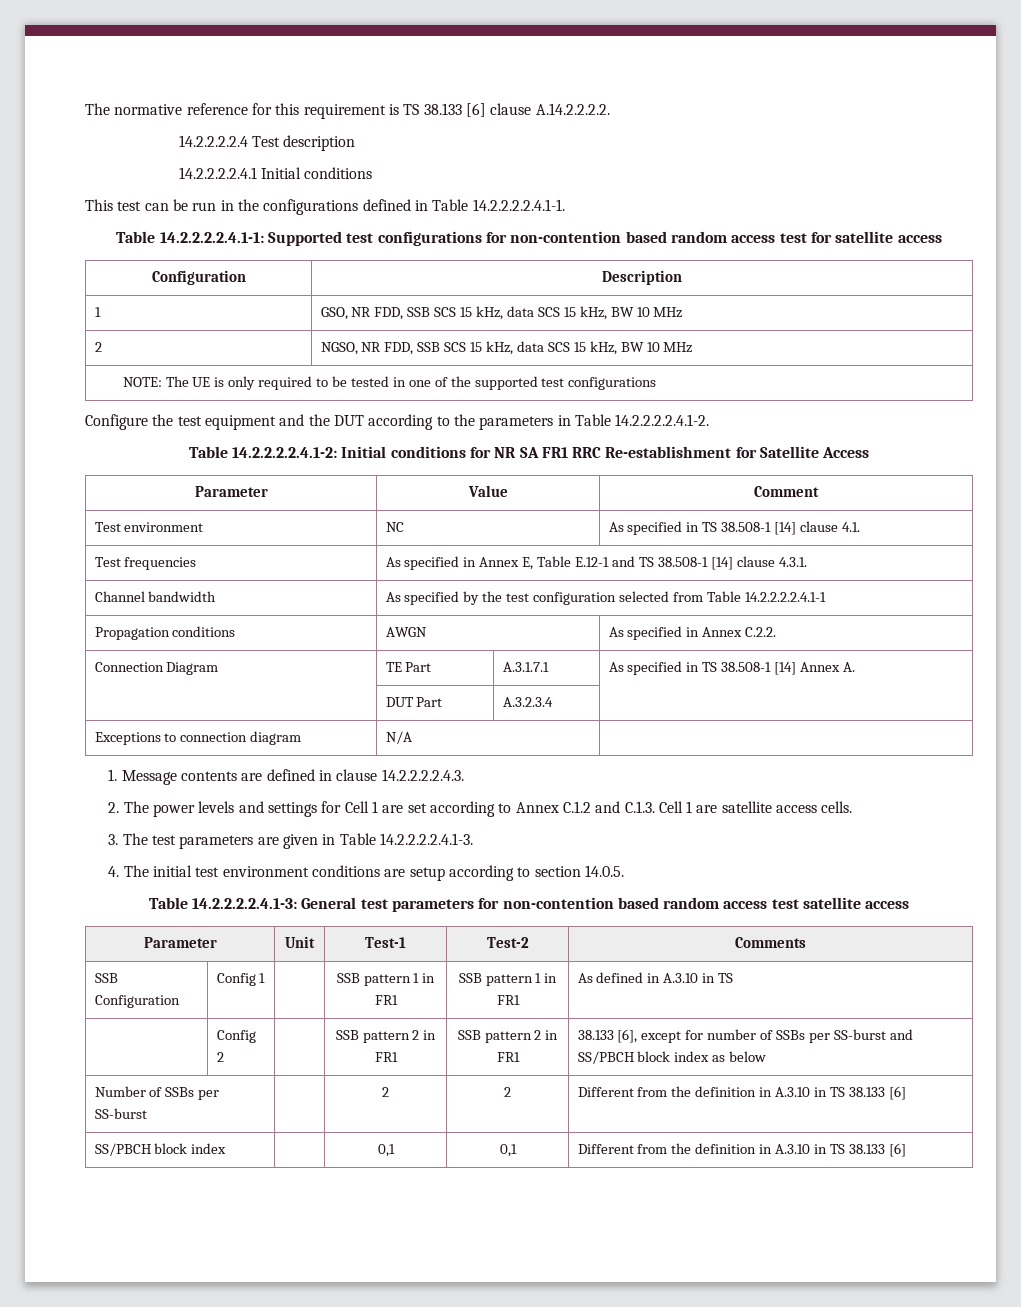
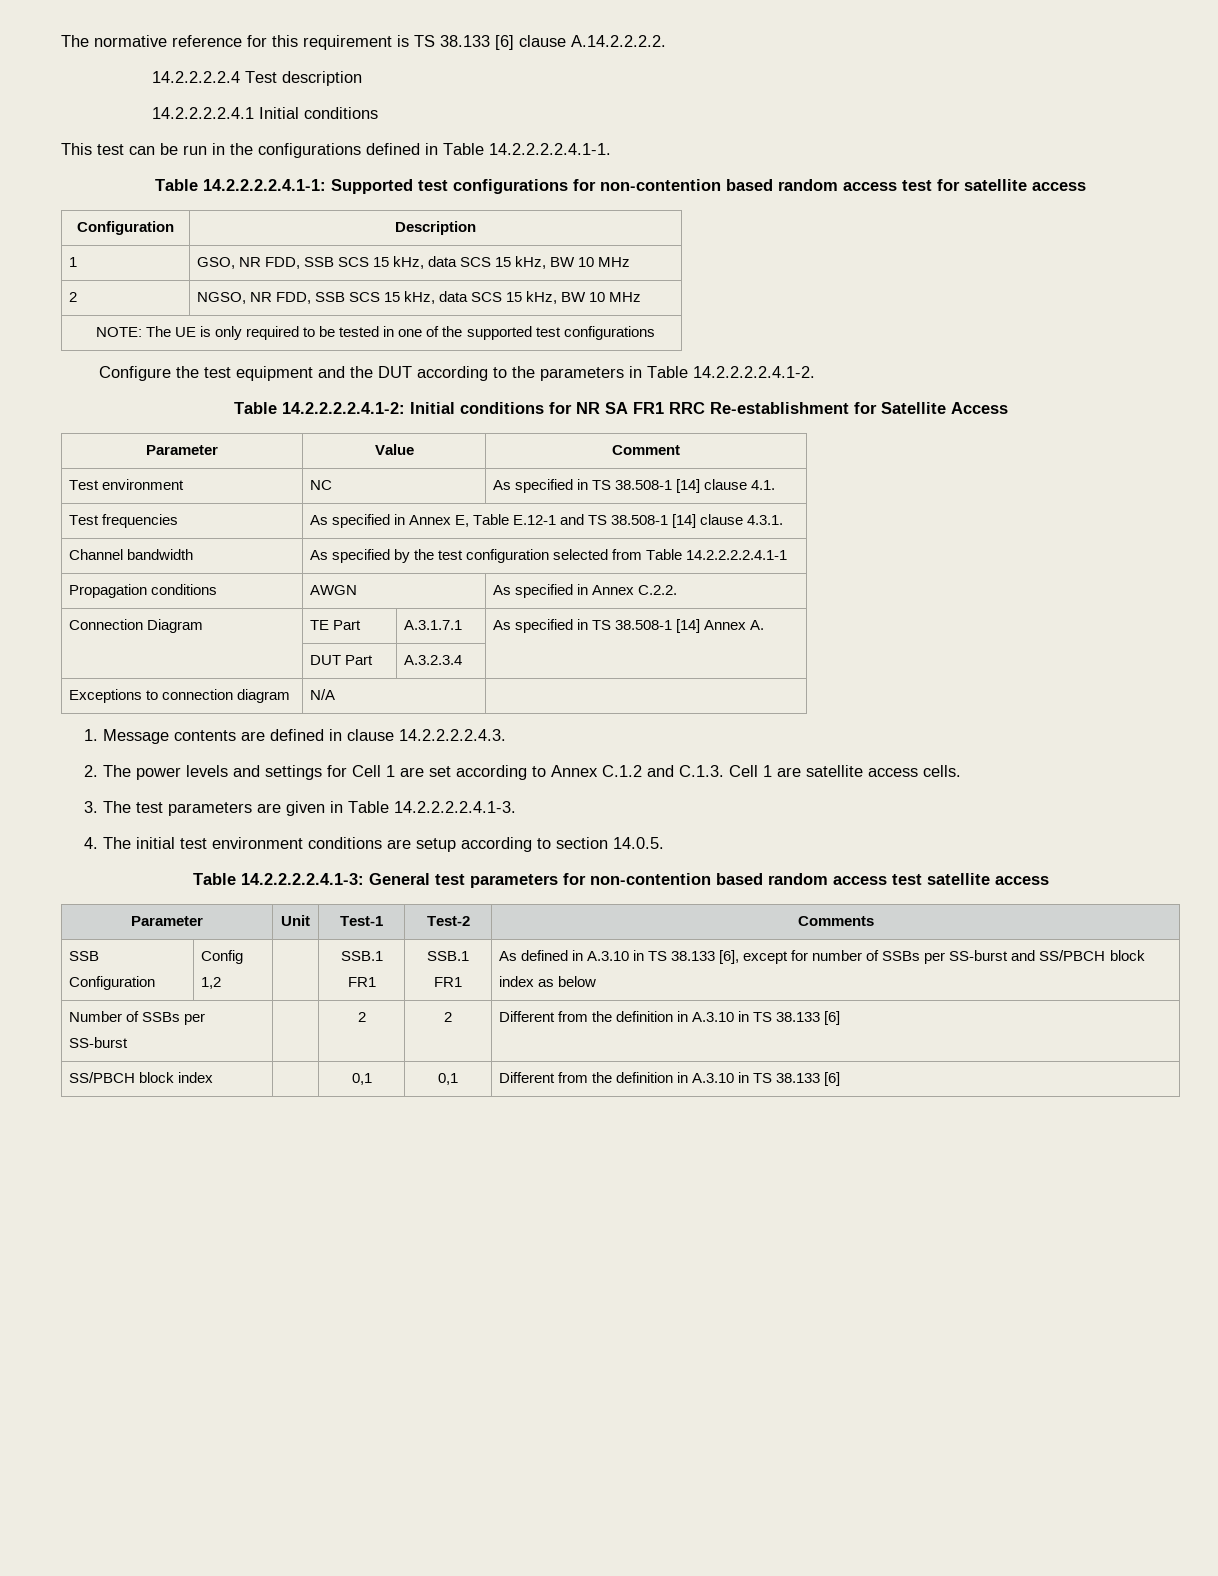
- SSB Configuration | Config 1 | | SSB pattern 1 in FR1 | SSB pattern 1 in FR1 | As defined in A.3.10 in TS
- | Config 2 | | SSB pattern 2 in FR1 | SSB pattern 2 in FR1 | 38.133 [6], except for number of SSBs per SS-burst and SS/PBCH block index as below
+ SSB Configuration | Config 1,2 | | SSB.1 FR1 | SSB.1 FR1 | As defined in A.3.10 in TS 38.133 [6], except for number of SSBs per SS-burst and SS/PBCH block index as below

